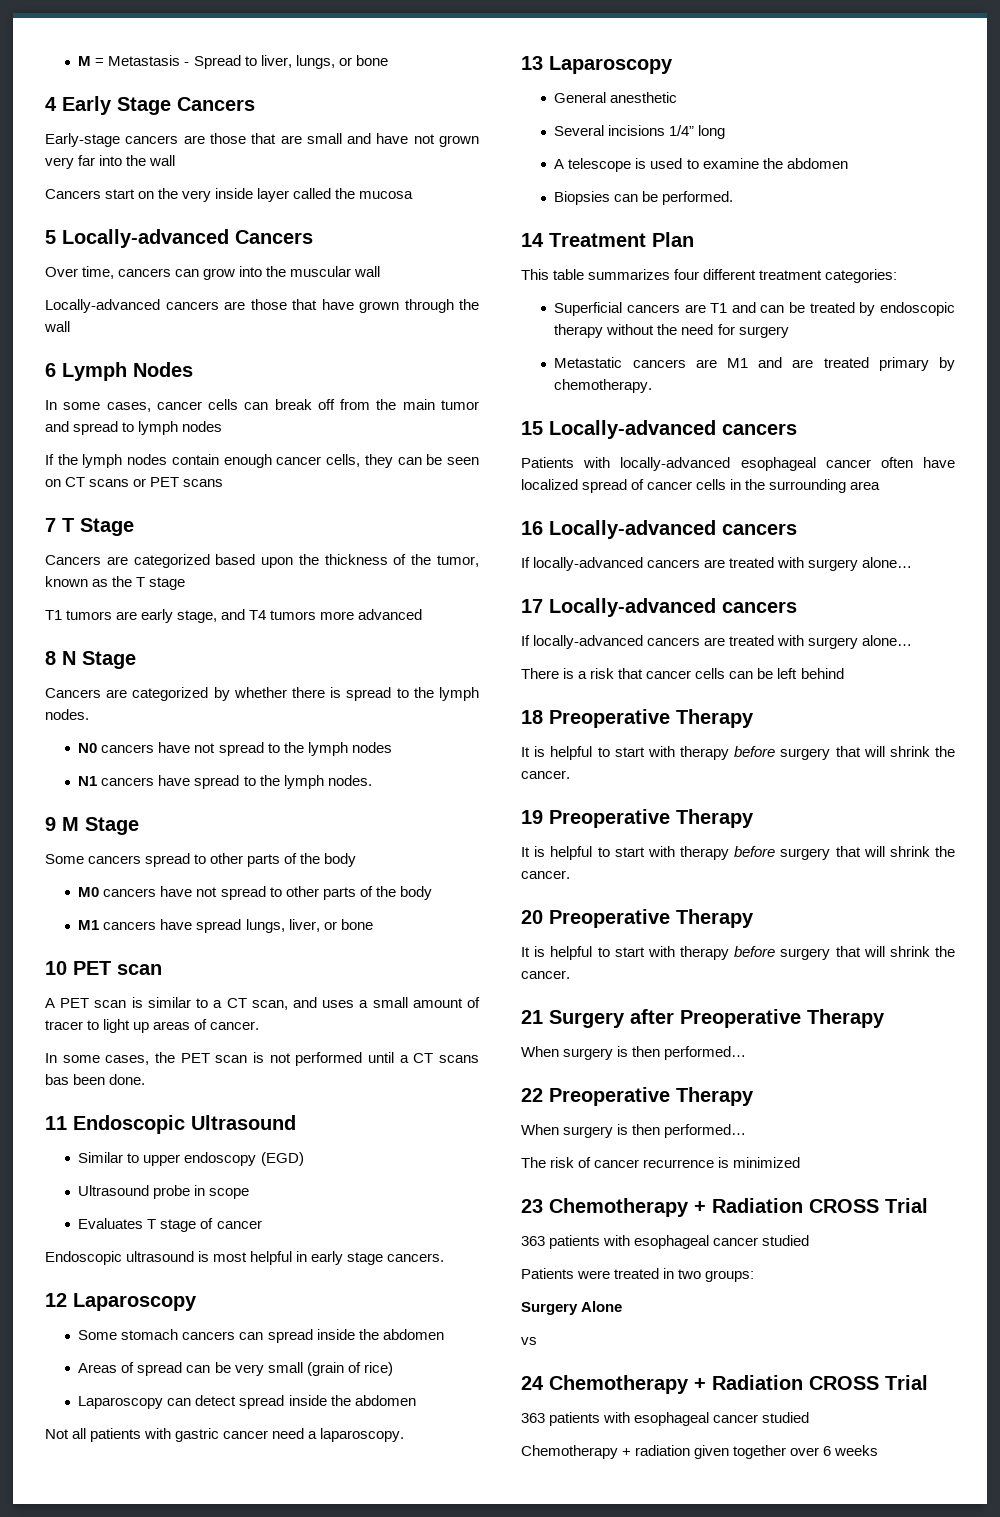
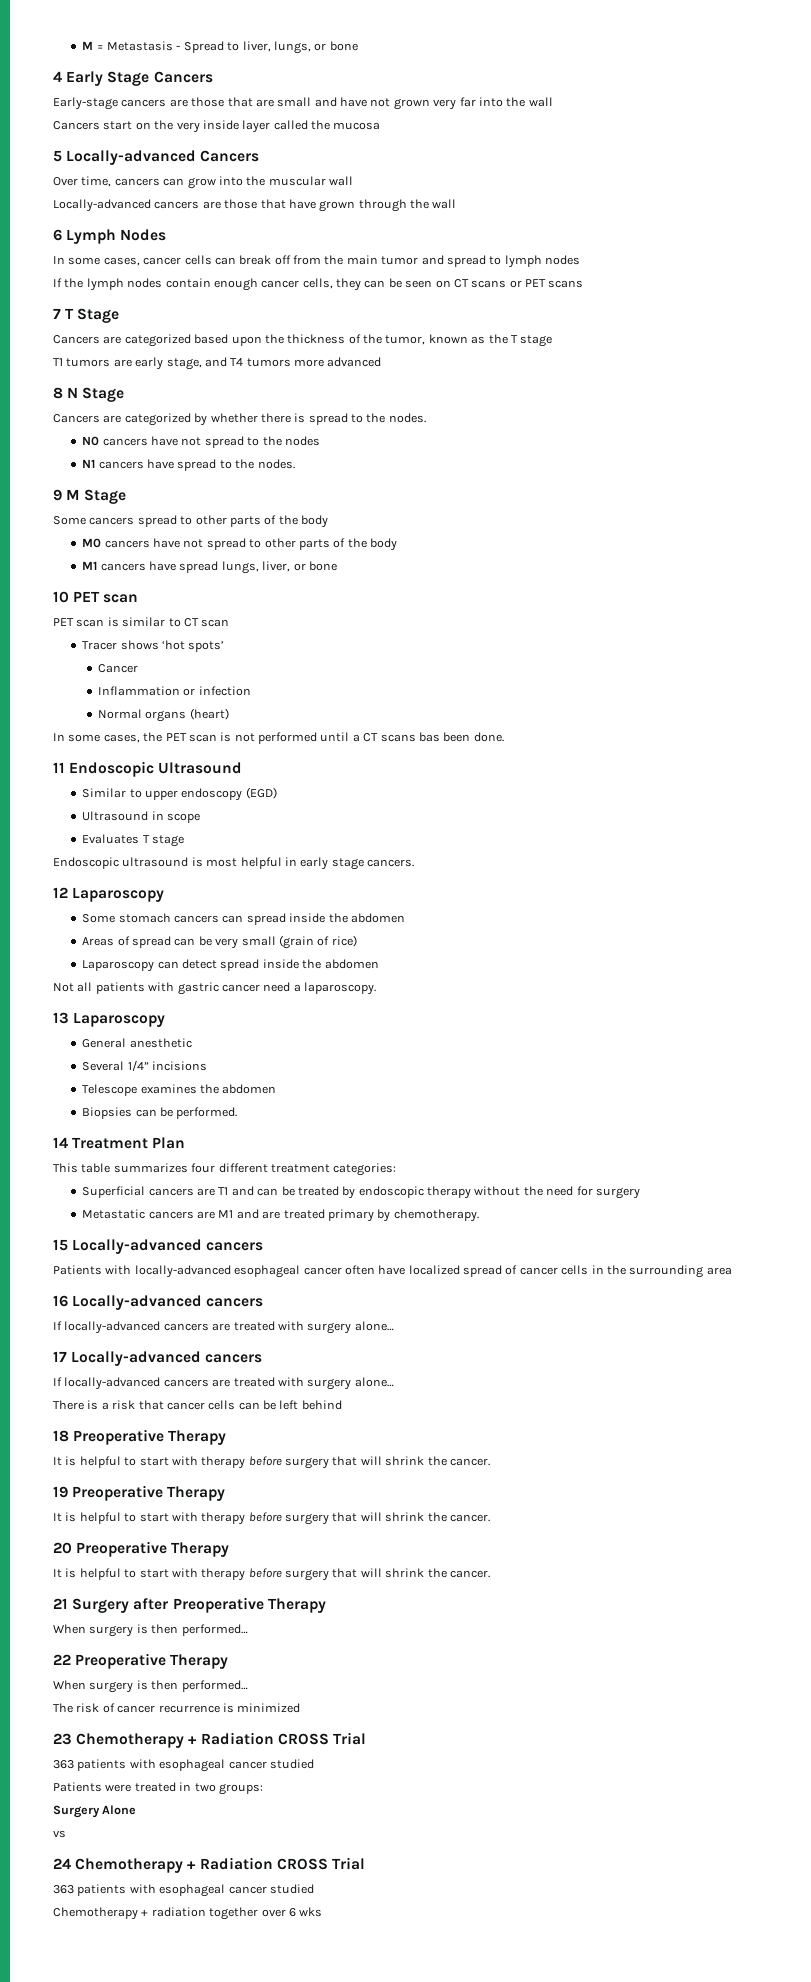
- Cancers are categorized by whether there is spread to the lymph nodes.
+ Cancers are categorized by whether there is spread to the nodes.
- N0 cancers have not spread to the lymph nodes
+ N0 cancers have not spread to the nodes
- N1 cancers have spread to the lymph nodes.
+ N1 cancers have spread to the nodes.
- A PET scan is similar to a CT scan, and uses a small amount of tracer to light up areas of cancer.
+ PET scan is similar to CT scan
+ Tracer shows ‘hot spots’
+ Cancer
+ Inflammation or infection
+ Normal organs (heart)
- Ultrasound probe in scope
+ Ultrasound in scope
- Evaluates T stage of cancer
+ Evaluates T stage
- Several incisions 1/4” long
- A telescope is used to examine the abdomen
+ Several 1/4” incisions
+ Telescope examines the abdomen
- Chemotherapy + radiation given together over 6 weeks
+ Chemotherapy + radiation together over 6 wks

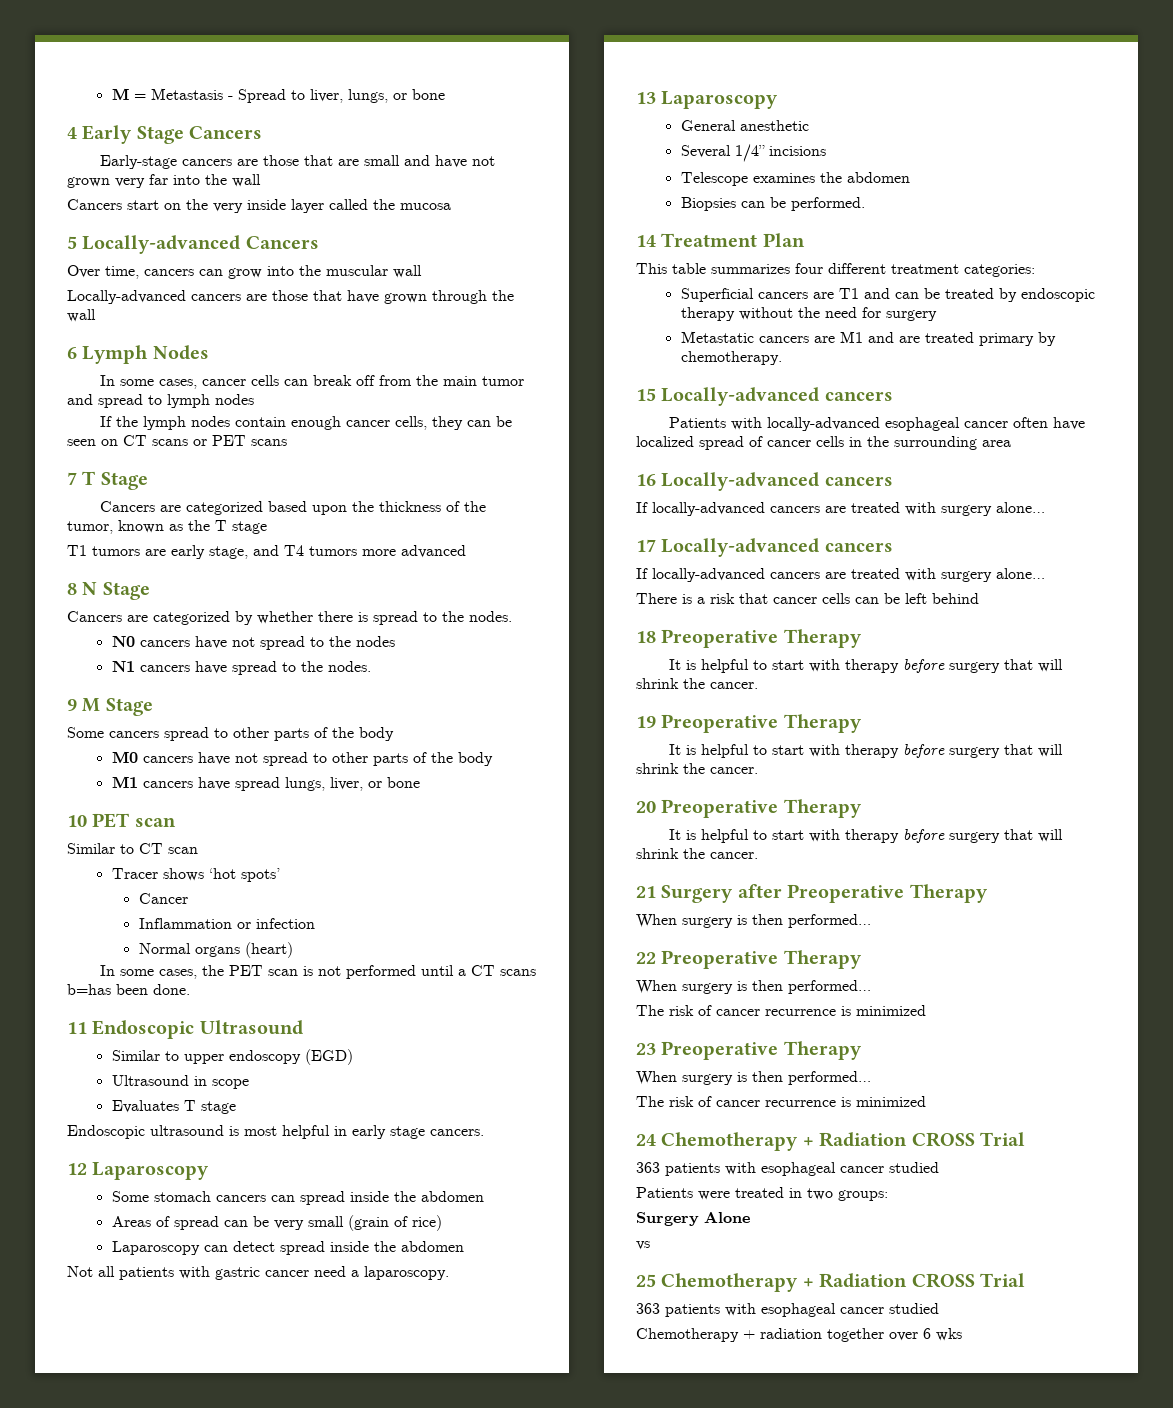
- PET scan is similar to CT scan
+ Similar to CT scan
- In some cases, the PET scan is not performed until a CT scans bas been done.
+ In some cases, the PET scan is not performed until a CT scans b=has been done.
- 23 Chemotherapy + Radiation CROSS Trial
+ 23 Preoperative Therapy
+ When surgery is then performed…
+ The risk of cancer recurrence is minimized
+ 24 Chemotherapy + Radiation CROSS Trial
- 24 Chemotherapy + Radiation CROSS Trial
+ 25 Chemotherapy + Radiation CROSS Trial

